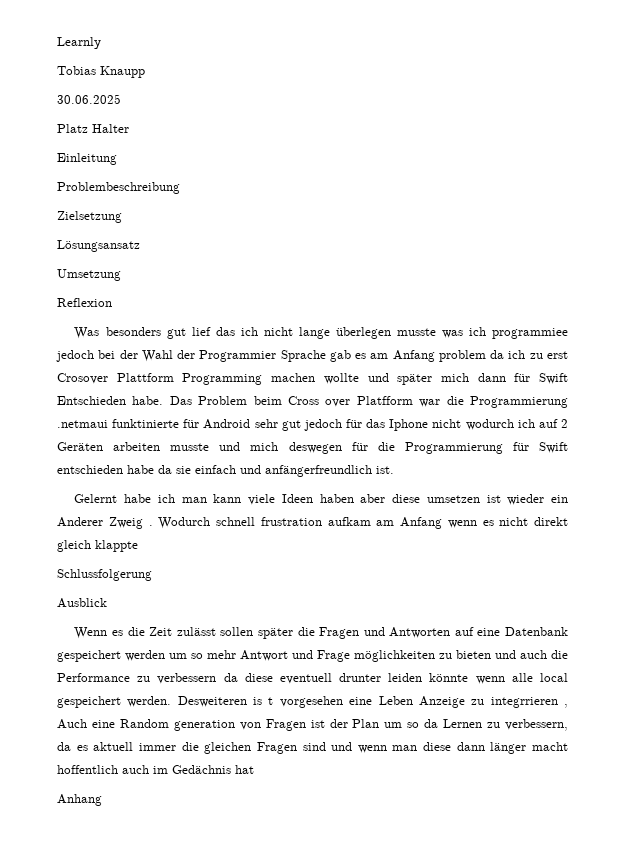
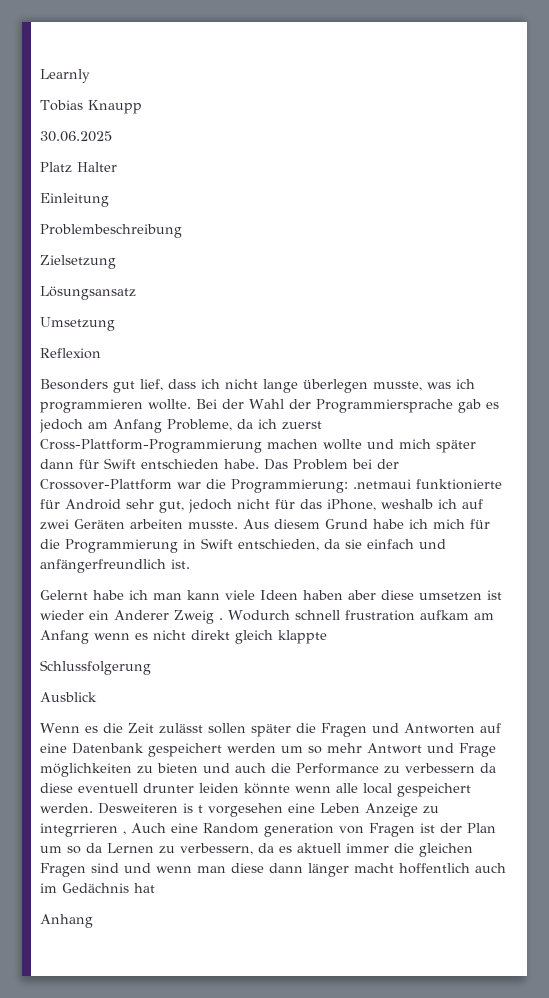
- Was besonders gut lief das ich nicht lange überlegen musste was ich programmiee jedoch bei der Wahl der Programmier Sprache gab es am Anfang problem da ich zu erst Crosover Plattform Programming machen wollte und später mich dann für Swift Entschieden habe.
+ Besonders gut lief, dass ich nicht lange überlegen musste, was ich programmieren wollte. Bei der Wahl der Programmiersprache gab es jedoch am Anfang Probleme, da ich zuerst Cross-Plattform-Programmierung machen wollte und mich später dann für Swift entschieden habe.
- Das Problem beim Cross over Platfform war die Programmierung .netmaui funktinierte für Android sehr gut jedoch für das Iphone nicht wodurch ich auf 2 Geräten arbeiten musste und mich deswegen für die Programmierung für Swift entschieden habe da sie einfach und anfängerfreundlich ist.
+ Das Problem bei der Crossover-Plattform war die Programmierung: .netmaui funktionierte für Android sehr gut, jedoch nicht für das iPhone, weshalb ich auf zwei Geräten arbeiten musste. Aus diesem Grund habe ich mich für die Programmierung in Swift entschieden, da sie einfach und anfängerfreundlich ist.

